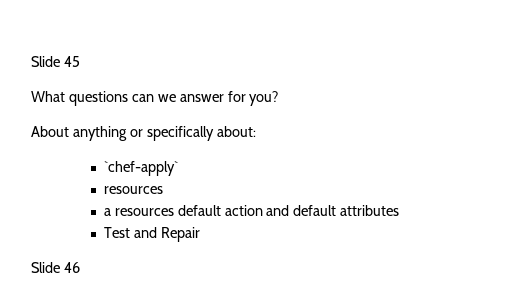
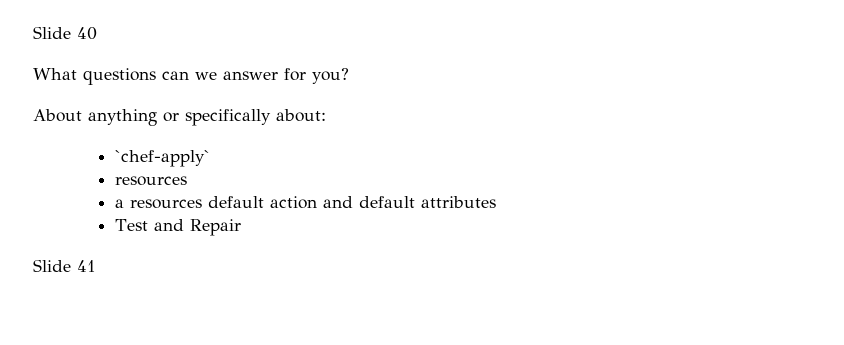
- Slide 45
+ Slide 40
- Slide 46
+ Slide 41

